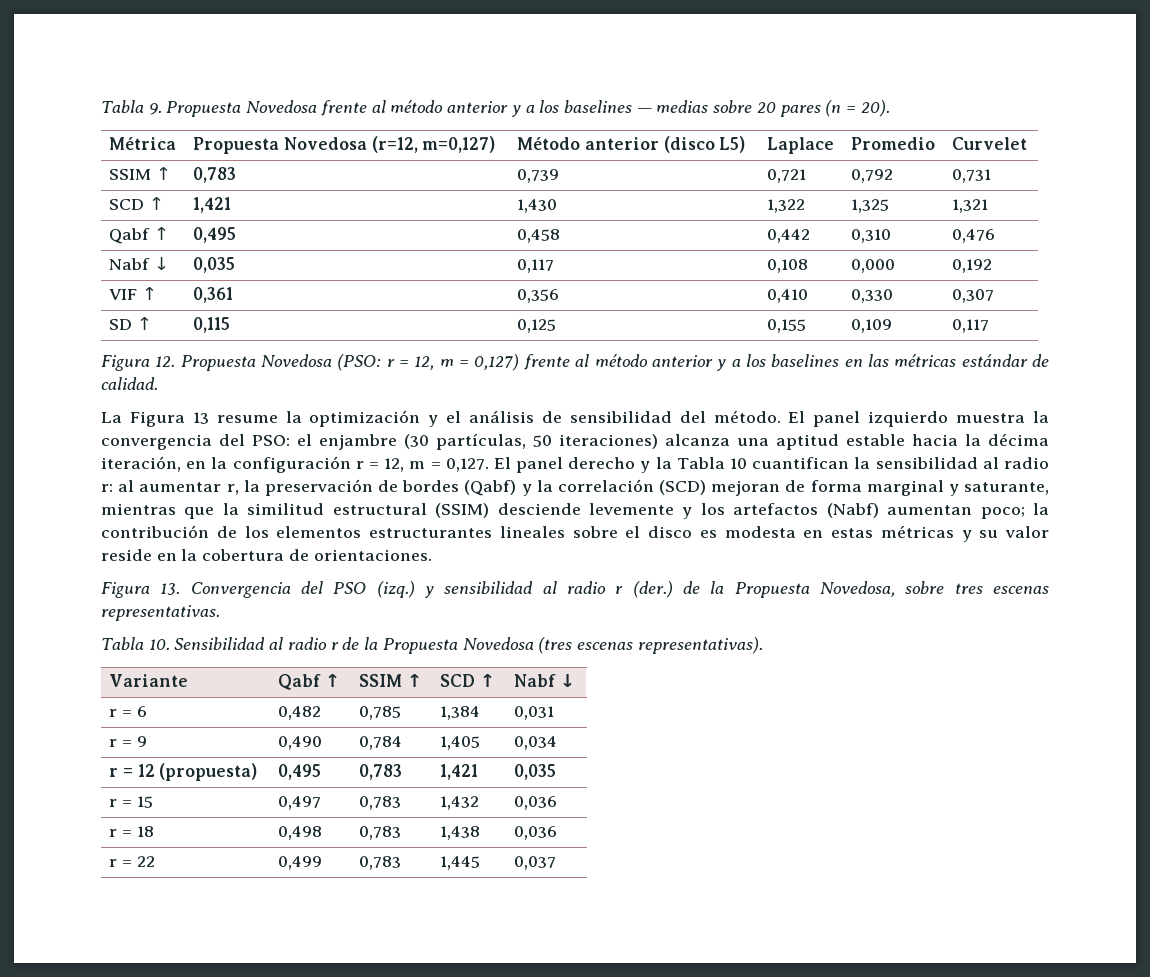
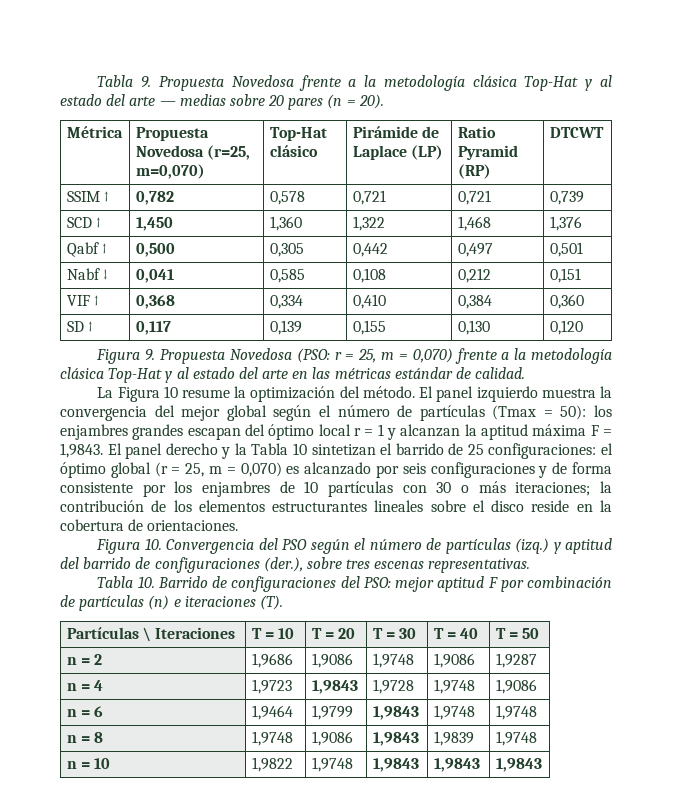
- Tabla 9. Propuesta Novedosa frente al método anterior y a los baselines — medias sobre 20 pares (n = 20).
+ Tabla 9. Propuesta Novedosa frente a la metodología clásica Top-Hat y al estado del arte — medias sobre 20 pares (n = 20).
- Métrica | Propuesta Novedosa (r=12, m=0,127) | Método anterior (disco L5) | Laplace | Promedio | Curvelet
- SSIM ↑ | 0,783 | 0,739 | 0,721 | 0,792 | 0,731
- SCD ↑ | 1,421 | 1,430 | 1,322 | 1,325 | 1,321
- Qabf ↑ | 0,495 | 0,458 | 0,442 | 0,310 | 0,476
+ Métrica | Propuesta Novedosa (r=25, m=0,070) | Top-Hat clásico | Pirámide de Laplace (LP) | Ratio Pyramid (RP) | DTCWT
+ SSIM ↑ | 0,782 | 0,578 | 0,721 | 0,721 | 0,739
+ SCD ↑ | 1,450 | 1,360 | 1,322 | 1,468 | 1,376
+ Qabf ↑ | 0,500 | 0,305 | 0,442 | 0,497 | 0,501
- Nabf ↓ | 0,035 | 0,117 | 0,108 | 0,000 | 0,192
+ Nabf ↓ | 0,041 | 0,585 | 0,108 | 0,212 | 0,151
- VIF ↑ | 0,361 | 0,356 | 0,410 | 0,330 | 0,307
+ VIF ↑ | 0,368 | 0,334 | 0,410 | 0,384 | 0,360
- SD ↑ | 0,115 | 0,125 | 0,155 | 0,109 | 0,117
- Figura 12. Propuesta Novedosa (PSO: r = 12, m = 0,127) frente al método anterior y a los baselines en las métricas estándar de calidad.
+ SD ↑ | 0,117 | 0,139 | 0,155 | 0,130 | 0,120
+ Figura 9. Propuesta Novedosa (PSO: r = 25, m = 0,070) frente a la metodología clásica Top-Hat y al estado del arte en las métricas estándar de calidad.
- La Figura 13 resume la optimización y el análisis de sensibilidad del método.
+ La Figura 10 resume la optimización del método.
- El panel izquierdo muestra la convergencia del PSO: el enjambre (30 partículas, 50 iteraciones) alcanza una aptitud estable hacia la décima iteración, en la configuración r = 12, m = 0,127.
+ El panel izquierdo muestra la convergencia del mejor global según el número de partículas (Tmax = 50): los enjambres grandes escapan del óptimo local r = 1 y alcanzan la aptitud máxima F = 1,9843.
- El panel derecho y la Tabla 10 cuantifican la sensibilidad al radio r: al aumentar r, la preservación de bordes (Qabf) y la correlación (SCD) mejoran de forma marginal y saturante, mientras que la similitud estructural (SSIM) desciende levemente y los artefactos (Nabf) aumentan poco; la contribución de los elementos estructurantes lineales sobre el disco es modesta en estas métricas y su valor reside en la cobertura de orientaciones.
+ El panel derecho y la Tabla 10 sintetizan el barrido de 25 configuraciones: el óptimo global (r = 25, m = 0,070) es alcanzado por seis configuraciones y de forma consistente por los enjambres de 10 partículas con 30 o más iteraciones; la contribución de los elementos estructurantes lineales sobre el disco reside en la cobertura de orientaciones.
- Figura 13. Convergencia del PSO (izq.) y sensibilidad al radio r (der.) de la Propuesta Novedosa, sobre tres escenas representativas.
+ Figura 10. Convergencia del PSO según el número de partículas (izq.) y aptitud del barrido de configuraciones (der.), sobre tres escenas representativas.
- Tabla 10. Sensibilidad al radio r de la Propuesta Novedosa (tres escenas representativas).
- Variante | Qabf ↑ | SSIM ↑ | SCD ↑ | Nabf ↓
- r = 6 | 0,482 | 0,785 | 1,384 | 0,031
- r = 9 | 0,490 | 0,784 | 1,405 | 0,034
- r = 12 (propuesta) | 0,495 | 0,783 | 1,421 | 0,035
- r = 15 | 0,497 | 0,783 | 1,432 | 0,036
- r = 18 | 0,498 | 0,783 | 1,438 | 0,036
- r = 22 | 0,499 | 0,783 | 1,445 | 0,037
+ Tabla 10. Barrido de configuraciones del PSO: mejor aptitud F por combinación de partículas (n) e iteraciones (T).
+ Partículas \ Iteraciones | T = 10 | T = 20 | T = 30 | T = 40 | T = 50
+ n = 2 | 1,9686 | 1,9086 | 1,9748 | 1,9086 | 1,9287
+ n = 4 | 1,9723 | 1,9843 | 1,9728 | 1,9748 | 1,9086
+ n = 6 | 1,9464 | 1,9799 | 1,9843 | 1,9748 | 1,9748
+ n = 8 | 1,9748 | 1,9086 | 1,9843 | 1,9839 | 1,9748
+ n = 10 | 1,9822 | 1,9748 | 1,9843 | 1,9843 | 1,9843

